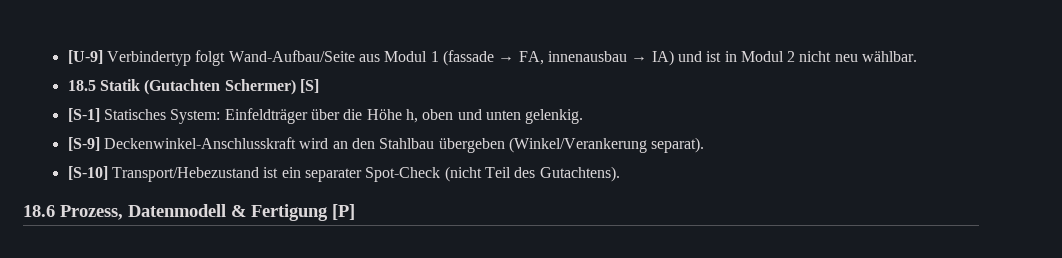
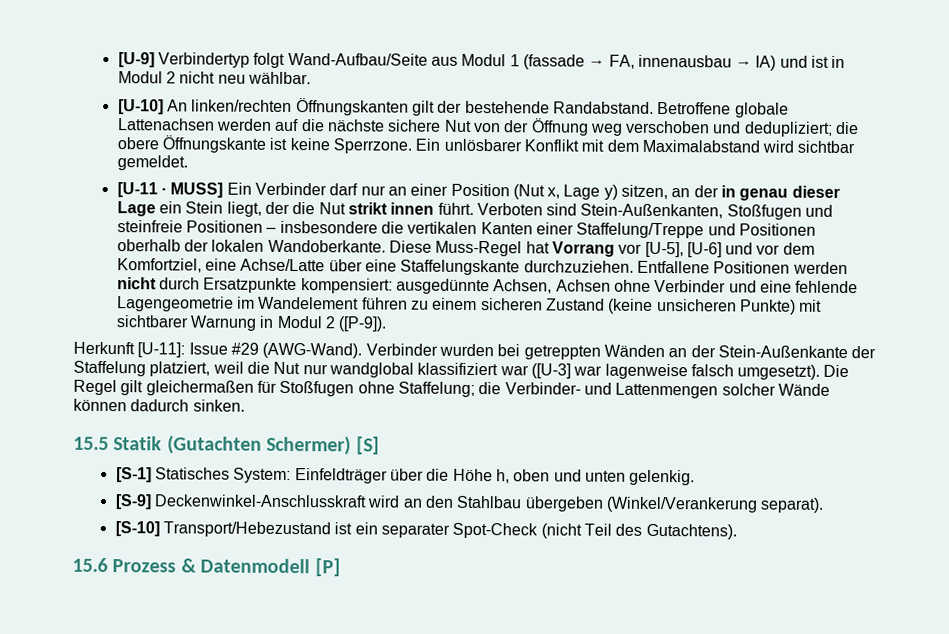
- 18.5 Statik (Gutachten Schermer) [S]
+ [U-10] An linken/rechten Öffnungskanten gilt der bestehende Randabstand. Betroffene globale Lattenachsen werden auf die nächste sichere Nut von der Öffnung weg verschoben und dedupliziert; die obere Öffnungskante ist keine Sperrzone. Ein unlösbarer Konflikt mit dem Maximalabstand wird sichtbar gemeldet.
+ [U-11 · MUSS] Ein Verbinder darf nur an einer Position (Nut x, Lage y) sitzen, an der in genau dieser Lage ein Stein liegt, der die Nut strikt innen führt. Verboten sind Stein-Außenkanten, Stoßfugen und steinfreie Positionen – insbesondere die vertikalen Kanten einer Staffelung/Treppe und Positionen oberhalb der lokalen Wandoberkante. Diese Muss-Regel hat Vorrang vor [U-5], [U-6] und vor dem Komfortziel, eine Achse/Latte über eine Staffelungskante durchzuziehen. Entfallene Positionen werden nicht durch Ersatzpunkte kompensiert: ausgedünnte Achsen, Achsen ohne Verbinder und eine fehlende Lagengeometrie im Wandelement führen zu einem sicheren Zustand (keine unsicheren Punkte) mit sichtbarer Warnung in Modul 2 ([P-9]).
+ Herkunft [U-11]: Issue #29 (AWG-Wand). Verbinder wurden bei getreppten Wänden an der Stein-Außenkante der Staffelung platziert, weil die Nut nur wandglobal klassifiziert war ([U-3] war lagenweise falsch umgesetzt). Die Regel gilt gleichermaßen für Stoßfugen ohne Staffelung; die Verbinder- und Lattenmengen solcher Wände können dadurch sinken.
+ 15.5 Statik (Gutachten Schermer) [S]
- 18.6 Prozess, Datenmodell & Fertigung [P]
+ 15.6 Prozess & Datenmodell [P]

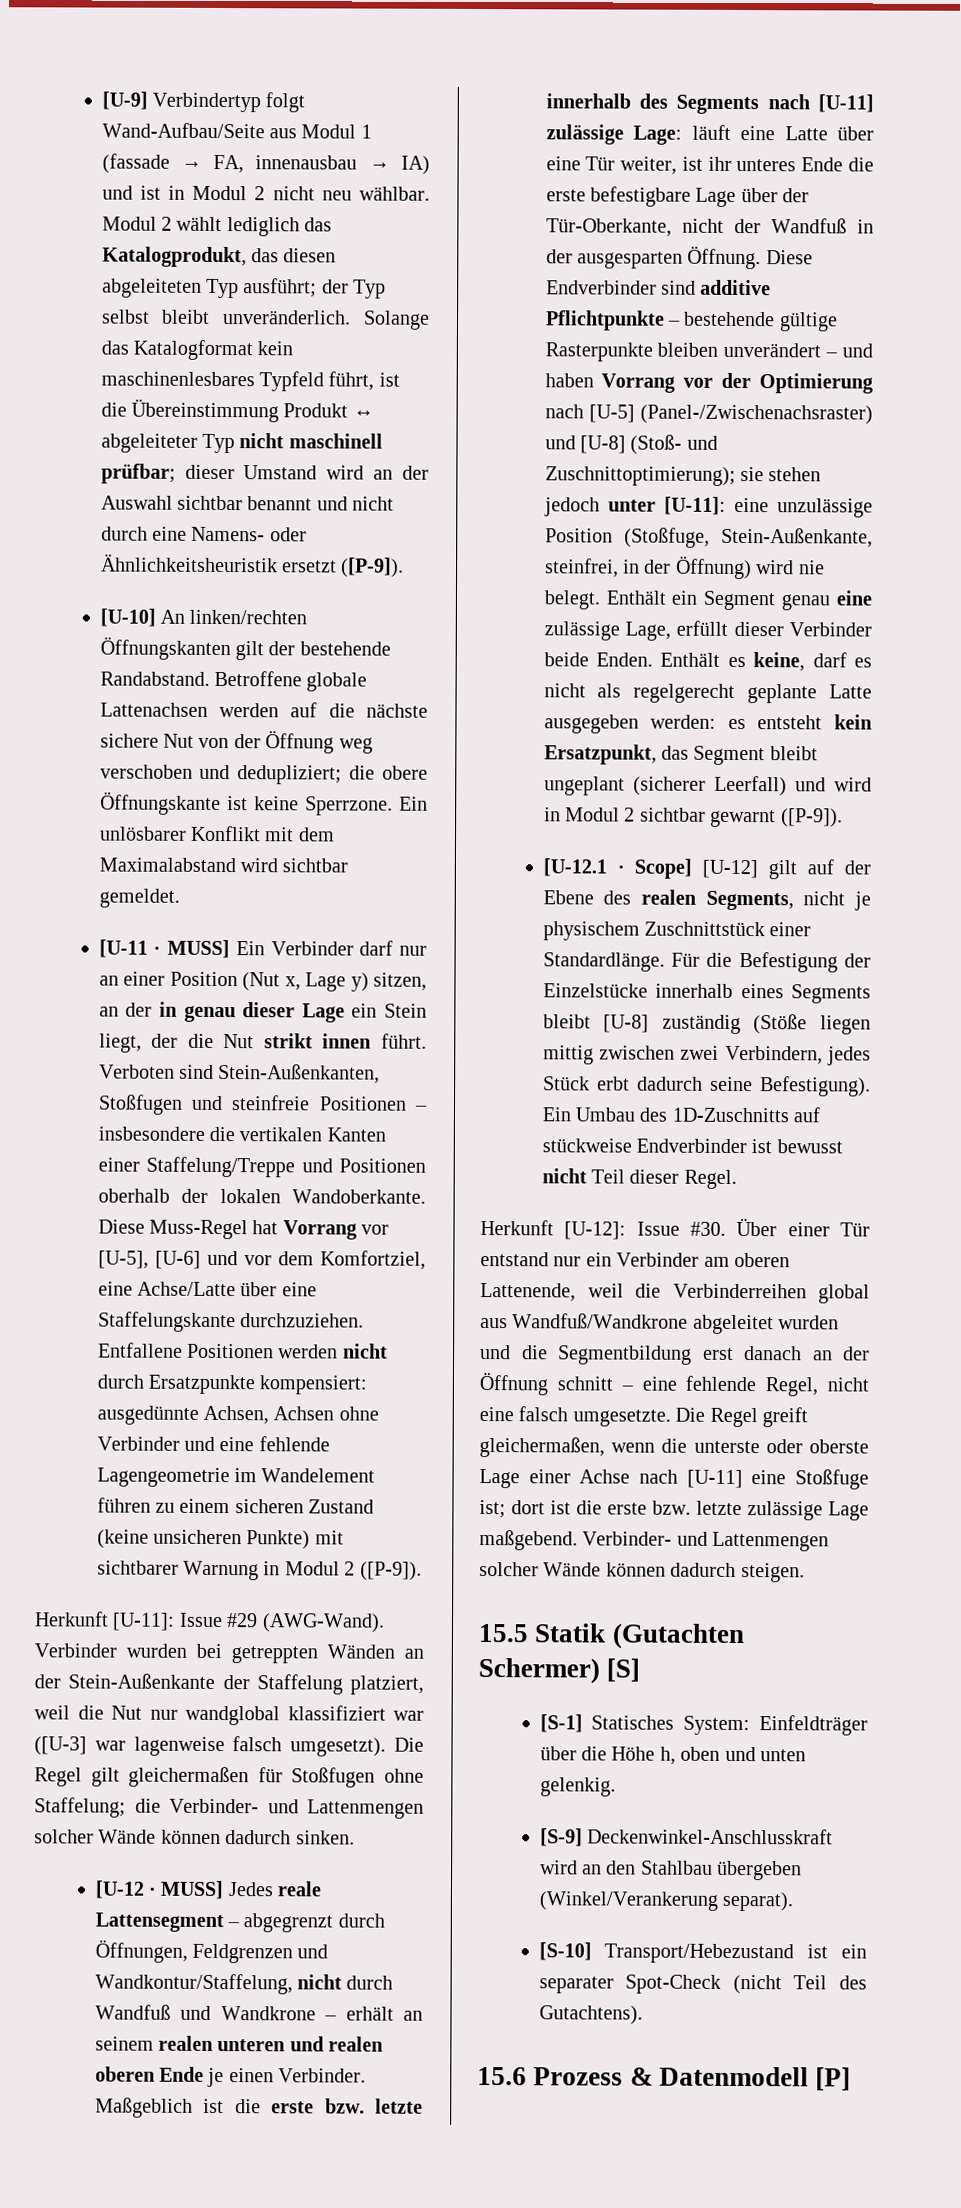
+ Modul 2 wählt lediglich das Katalogprodukt, das diesen abgeleiteten Typ ausführt; der Typ selbst bleibt unveränderlich. Solange das Katalogformat kein maschinenlesbares Typfeld führt, ist die Übereinstimmung Produkt ↔ abgeleiteter Typ nicht maschinell prüfbar; dieser Umstand wird an der Auswahl sichtbar benannt und nicht durch eine Namens- oder Ähnlichkeitsheuristik ersetzt ([P-9]).
+ [U-12 · MUSS] Jedes reale Lattensegment – abgegrenzt durch Öffnungen, Feldgrenzen und Wandkontur/Staffelung, nicht durch Wandfuß und Wandkrone – erhält an seinem realen unteren und realen oberen Ende je einen Verbinder. Maßgeblich ist die erste bzw. letzte innerhalb des Segments nach [U-11] zulässige Lage: läuft eine Latte über eine Tür weiter, ist ihr unteres Ende die erste befestigbare Lage über der Tür-Oberkante, nicht der Wandfuß in der ausgesparten Öffnung. Diese Endverbinder sind additive Pflichtpunkte – bestehende gültige Rasterpunkte bleiben unverändert – und haben Vorrang vor der Optimierung nach [U-5] (Panel-/Zwischenachsraster) und [U-8] (Stoß- und Zuschnittoptimierung); sie stehen jedoch unter [U-11]: eine unzulässige Position (Stoßfuge, Stein-Außenkante, steinfrei, in der Öffnung) wird nie belegt. Enthält ein Segment genau eine zulässige Lage, erfüllt dieser Verbinder beide Enden. Enthält es keine, darf es nicht als regelgerecht geplante Latte ausgegeben werden: es entsteht kein Ersatzpunkt, das Segment bleibt ungeplant (sicherer Leerfall) und wird in Modul 2 sichtbar gewarnt ([P-9]).
+ [U-12.1 · Scope] [U-12] gilt auf der Ebene des realen Segments, nicht je physischem Zuschnittstück einer Standardlänge. Für die Befestigung der Einzelstücke innerhalb eines Segments bleibt [U-8] zuständig (Stöße liegen mittig zwischen zwei Verbindern, jedes Stück erbt dadurch seine Befestigung). Ein Umbau des 1D-Zuschnitts auf stückweise Endverbinder ist bewusst nicht Teil dieser Regel.
+ Herkunft [U-12]: Issue #30. Über einer Tür entstand nur ein Verbinder am oberen Lattenende, weil die Verbinderreihen global aus Wandfuß/Wandkrone abgeleitet wurden und die Segmentbildung erst danach an der Öffnung schnitt – eine fehlende Regel, nicht eine falsch umgesetzte. Die Regel greift gleichermaßen, wenn die unterste oder oberste Lage einer Achse nach [U-11] eine Stoßfuge ist; dort ist die erste bzw. letzte zulässige Lage maßgebend. Verbinder- und Lattenmengen solcher Wände können dadurch steigen.

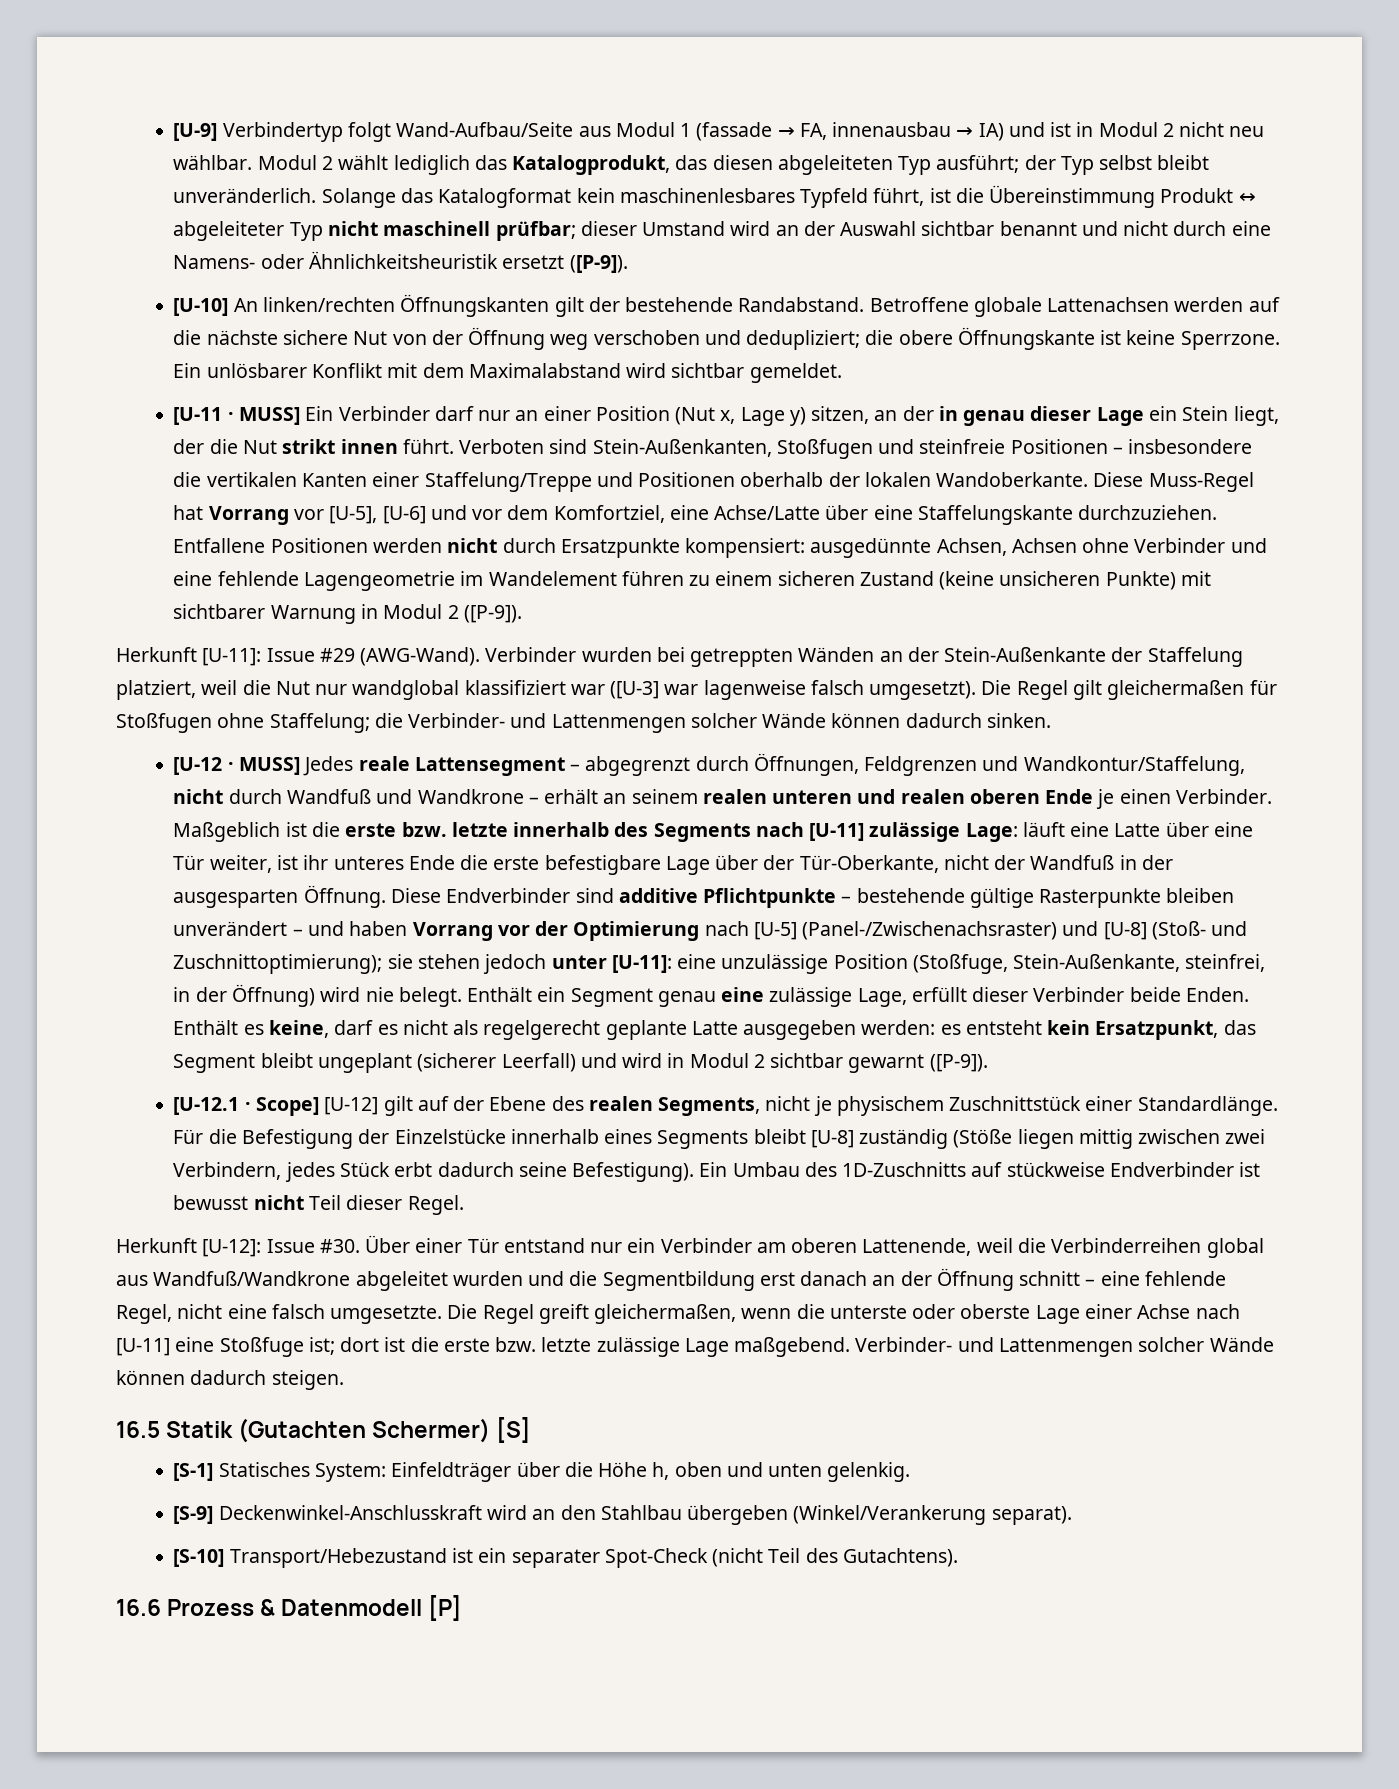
- 15.5 Statik (Gutachten Schermer) [S]
+ 16.5 Statik (Gutachten Schermer) [S]
- 15.6 Prozess & Datenmodell [P]
+ 16.6 Prozess & Datenmodell [P]

